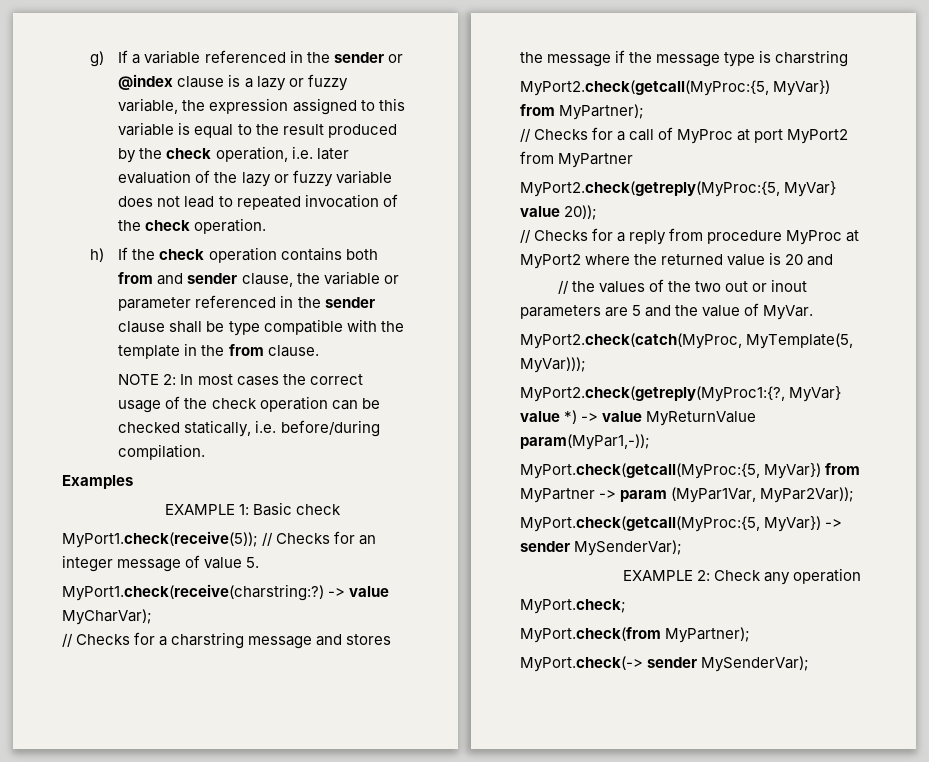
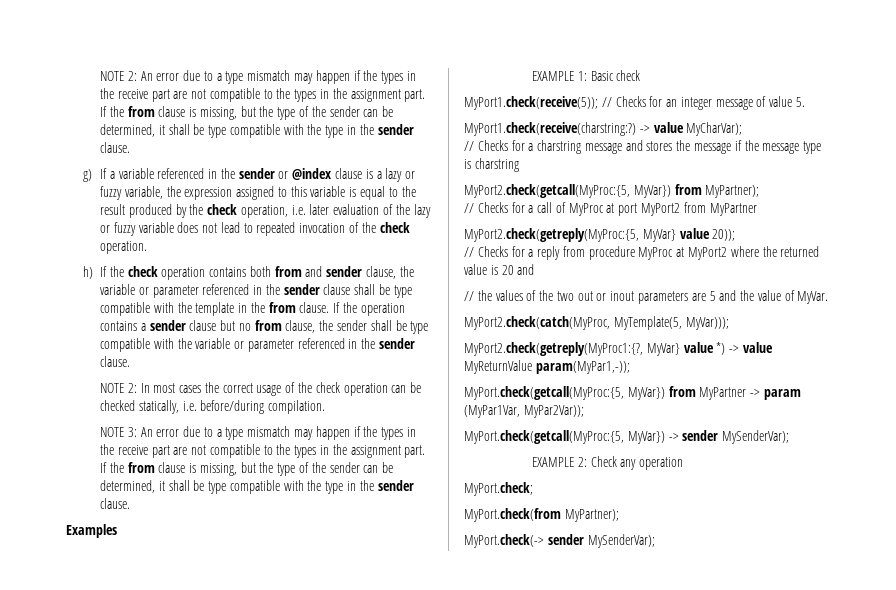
+ NOTE 2: An error due to a type mismatch may happen if the types in the receive part are not compatible to the types in the assignment part. If the from clause is missing, but the type of the sender can be determined, it shall be type compatible with the type in the sender clause.
+ If the operation contains a sender clause but no from clause, the sender shall be type compatible with the variable or parameter referenced in the sender clause.
+ NOTE 3: An error due to a type mismatch may happen if the types in the receive part are not compatible to the types in the assignment part. If the from clause is missing, but the type of the sender can be determined, it shall be type compatible with the type in the sender clause.

